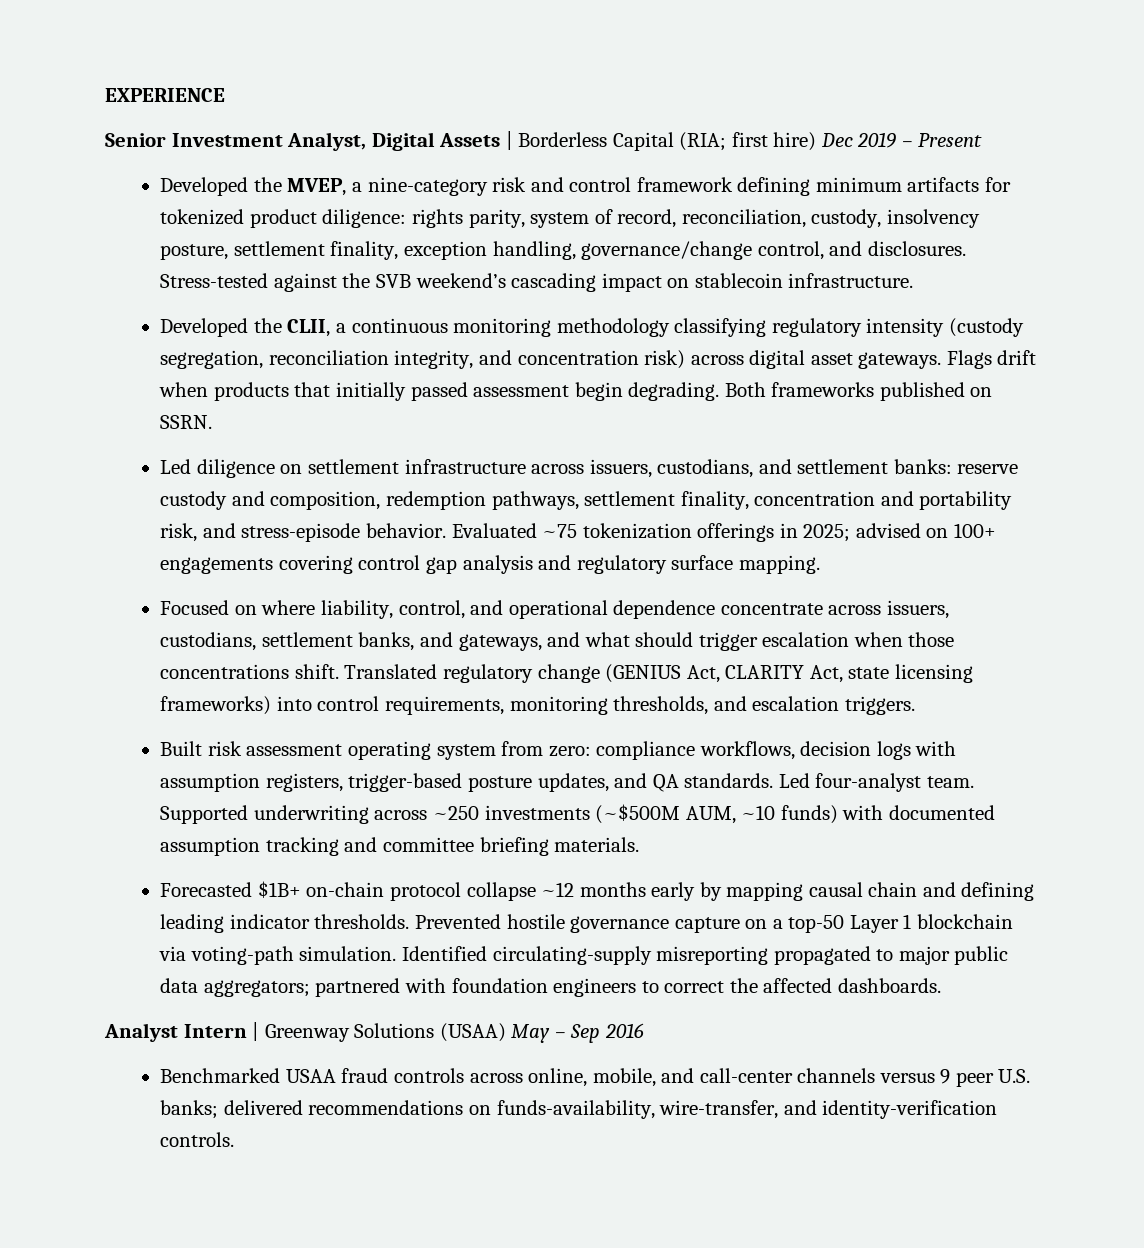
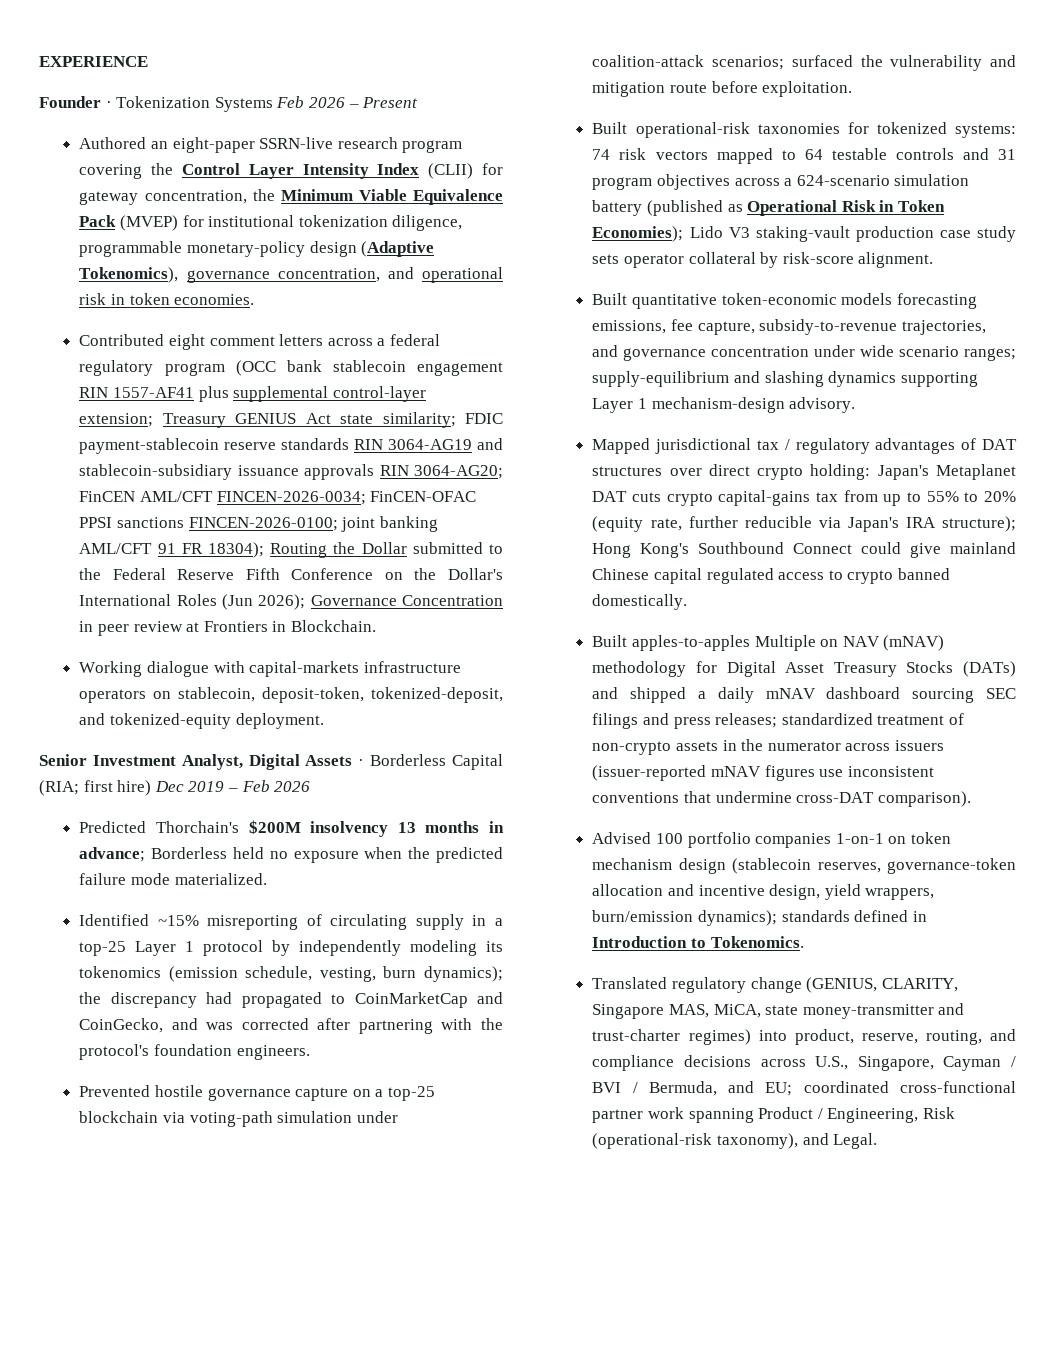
+ Founder · Tokenization Systems Feb 2026 – Present
+ Authored an eight-paper SSRN-live research program covering the Control Layer Intensity Index (CLII) for gateway concentration, the Minimum Viable Equivalence Pack (MVEP) for institutional tokenization diligence, programmable monetary-policy design (Adaptive Tokenomics), governance concentration, and operational risk in token economies.
+ Contributed eight comment letters across a federal regulatory program (OCC bank stablecoin engagement RIN 1557-AF41 plus supplemental control-layer extension; Treasury GENIUS Act state similarity; FDIC payment-stablecoin reserve standards RIN 3064-AG19 and stablecoin-subsidiary issuance approvals RIN 3064-AG20; FinCEN AML/CFT FINCEN-2026-0034; FinCEN-OFAC PPSI sanctions FINCEN-2026-0100; joint banking AML/CFT 91 FR 18304); Routing the Dollar submitted to the Federal Reserve Fifth Conference on the Dollar's International Roles (Jun 2026); Governance Concentration in peer review at Frontiers in Blockchain.
+ Working dialogue with capital-markets infrastructure operators on stablecoin, deposit-token, tokenized-deposit, and tokenized-equity deployment.
- Senior Investment Analyst, Digital Assets | Borderless Capital (RIA; first hire) Dec 2019 – Present
- Developed the MVEP, a nine-category risk and control framework defining minimum artifacts for tokenized product diligence: rights parity, system of record, reconciliation, custody, insolvency posture, settlement finality, exception handling, governance/change control, and disclosures. Stress-tested against the SVB weekend’s cascading impact on stablecoin infrastructure.
- Developed the CLII, a continuous monitoring methodology classifying regulatory intensity (custody segregation, reconciliation integrity, and concentration risk) across digital asset gateways. Flags drift when products that initially passed assessment begin degrading. Both frameworks published on SSRN.
- Led diligence on settlement infrastructure across issuers, custodians, and settlement banks: reserve custody and composition, redemption pathways, settlement finality, concentration and portability risk, and stress-episode behavior. Evaluated ~75 tokenization offerings in 2025; advised on 100+ engagements covering control gap analysis and regulatory surface mapping.
- Focused on where liability, control, and operational dependence concentrate across issuers, custodians, settlement banks, and gateways, and what should trigger escalation when those concentrations shift. Translated regulatory change (GENIUS Act, CLARITY Act, state licensing frameworks) into control requirements, monitoring thresholds, and escalation triggers.
- Built risk assessment operating system from zero: compliance workflows, decision logs with assumption registers, trigger-based posture updates, and QA standards. Led four-analyst team. Supported underwriting across ~250 investments (~$500M AUM, ~10 funds) with documented assumption tracking and committee briefing materials.
- Forecasted $1B+ on-chain protocol collapse ~12 months early by mapping causal chain and defining leading indicator thresholds. Prevented hostile governance capture on a top-50 Layer 1 blockchain via voting-path simulation. Identified circulating-supply misreporting propagated to major public data aggregators; partnered with foundation engineers to correct the affected dashboards.
- Analyst Intern | Greenway Solutions (USAA) May – Sep 2016
- Benchmarked USAA fraud controls across online, mobile, and call-center channels versus 9 peer U.S. banks; delivered recommendations on funds-availability, wire-transfer, and identity-verification controls.
+ Senior Investment Analyst, Digital Assets · Borderless Capital (RIA; first hire) Dec 2019 – Feb 2026
+ Predicted Thorchain's $200M insolvency 13 months in advance; Borderless held no exposure when the predicted failure mode materialized.
+ Identified ~15% misreporting of circulating supply in a top-25 Layer 1 protocol by independently modeling its tokenomics (emission schedule, vesting, burn dynamics); the discrepancy had propagated to CoinMarketCap and CoinGecko, and was corrected after partnering with the protocol's foundation engineers.
+ Prevented hostile governance capture on a top-25 blockchain via voting-path simulation under coalition-attack scenarios; surfaced the vulnerability and mitigation route before exploitation.
+ Built operational-risk taxonomies for tokenized systems: 74 risk vectors mapped to 64 testable controls and 31 program objectives across a 624-scenario simulation battery (published as Operational Risk in Token Economies); Lido V3 staking-vault production case study sets operator collateral by risk-score alignment.
+ Built quantitative token-economic models forecasting emissions, fee capture, subsidy-to-revenue trajectories, and governance concentration under wide scenario ranges; supply-equilibrium and slashing dynamics supporting Layer 1 mechanism-design advisory.
+ Mapped jurisdictional tax / regulatory advantages of DAT structures over direct crypto holding: Japan's Metaplanet DAT cuts crypto capital-gains tax from up to 55% to 20% (equity rate, further reducible via Japan's IRA structure); Hong Kong's Southbound Connect could give mainland Chinese capital regulated access to crypto banned domestically.
+ Built apples-to-apples Multiple on NAV (mNAV) methodology for Digital Asset Treasury Stocks (DATs) and shipped a daily mNAV dashboard sourcing SEC filings and press releases; standardized treatment of non-crypto assets in the numerator across issuers (issuer-reported mNAV figures use inconsistent conventions that undermine cross-DAT comparison).
+ Advised 100 portfolio companies 1-on-1 on token mechanism design (stablecoin reserves, governance-token allocation and incentive design, yield wrappers, burn/emission dynamics); standards defined in Introduction to Tokenomics.
+ Translated regulatory change (GENIUS, CLARITY, Singapore MAS, MiCA, state money-transmitter and trust-charter regimes) into product, reserve, routing, and compliance decisions across U.S., Singapore, Cayman / BVI / Bermuda, and EU; coordinated cross-functional partner work spanning Product / Engineering, Risk (operational-risk taxonomy), and Legal.

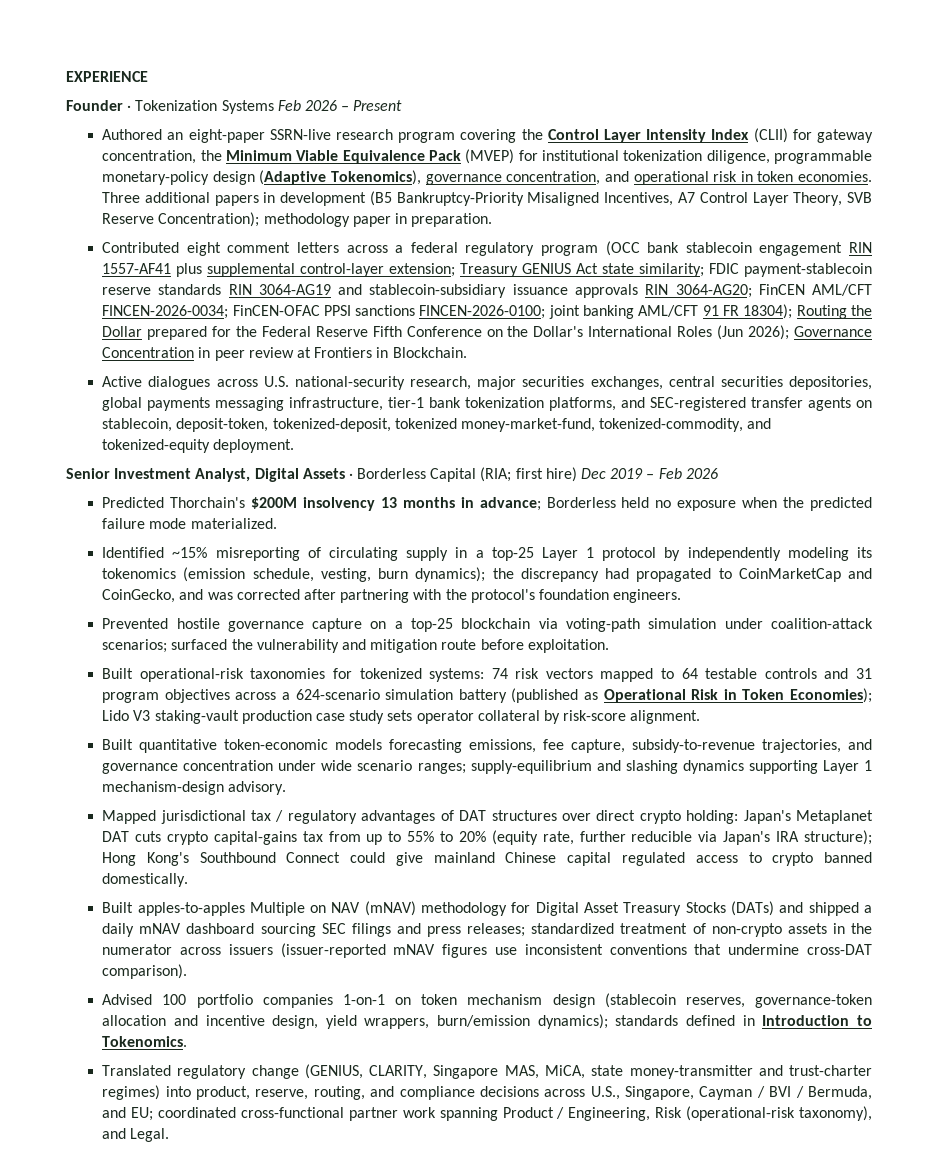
+ Three additional papers in development (B5 Bankruptcy-Priority Misaligned Incentives, A7 Control Layer Theory, SVB Reserve Concentration); methodology paper in preparation.
- Routing the Dollar submitted to the Federal Reserve Fifth Conference on the Dollar's International Roles (Jun 2026);
+ Routing the Dollar prepared for the Federal Reserve Fifth Conference on the Dollar's International Roles (Jun 2026);
- Working dialogue with capital-markets infrastructure operators on stablecoin, deposit-token, tokenized-deposit, and tokenized-equity deployment.
+ Active dialogues across U.S. national-security research, major securities exchanges, central securities depositories, global payments messaging infrastructure, tier-1 bank tokenization platforms, and SEC-registered transfer agents on stablecoin, deposit-token, tokenized-deposit, tokenized money-market-fund, tokenized-commodity, and tokenized-equity deployment.

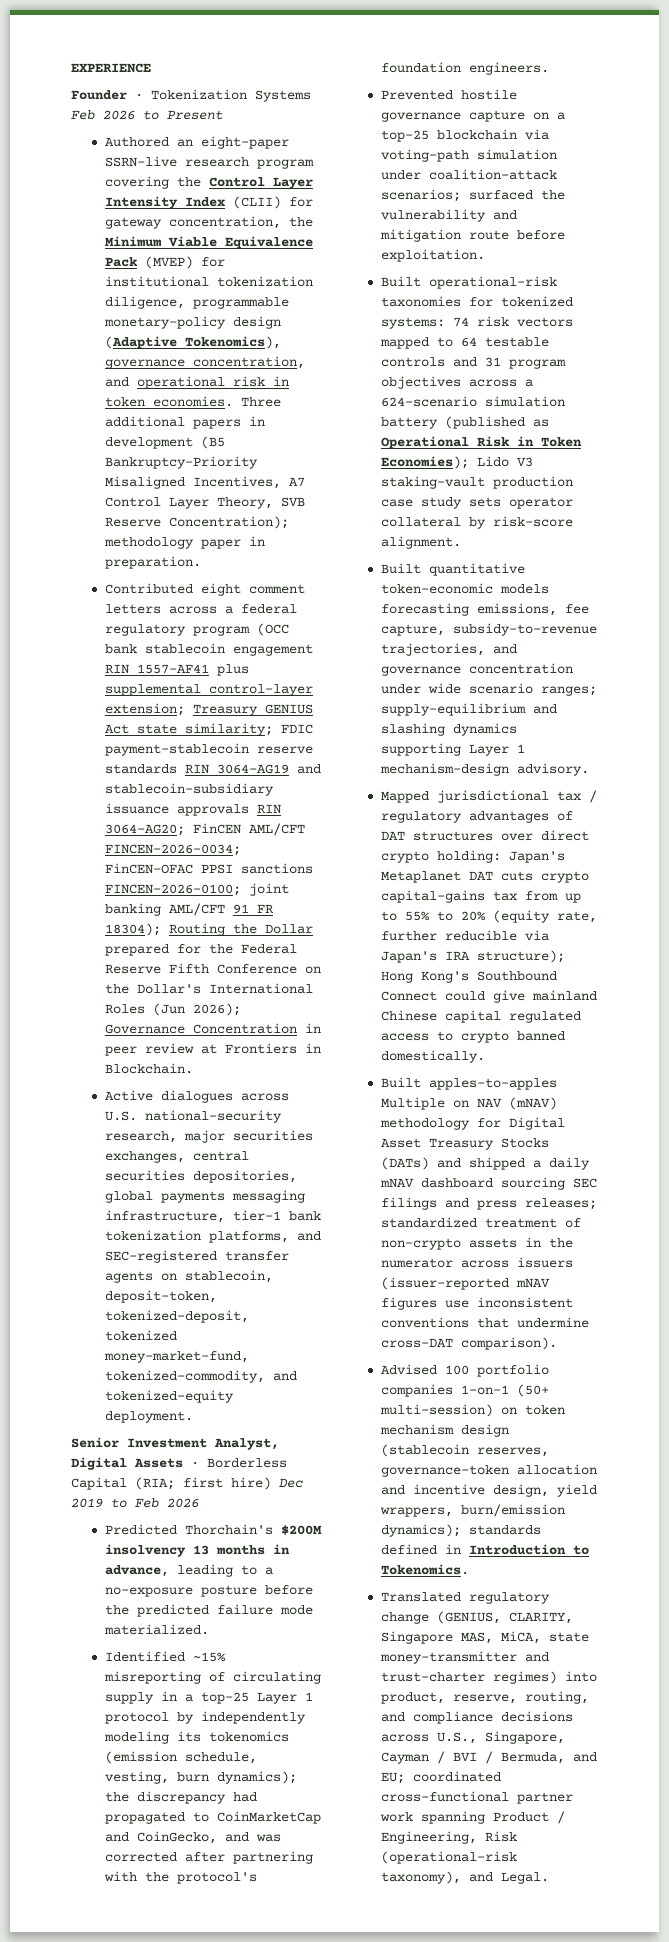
- Founder · Tokenization Systems Feb 2026 – Present
+ Founder · Tokenization Systems Feb 2026 to Present
- Senior Investment Analyst, Digital Assets · Borderless Capital (RIA; first hire) Dec 2019 – Feb 2026
+ Senior Investment Analyst, Digital Assets · Borderless Capital (RIA; first hire) Dec 2019 to Feb 2026
- Predicted Thorchain's $200M insolvency 13 months in advance; Borderless held no exposure when the predicted failure mode materialized.
+ Predicted Thorchain's $200M insolvency 13 months in advance, leading to a no-exposure posture before the predicted failure mode materialized.
- Advised 100 portfolio companies 1-on-1 on token mechanism design (stablecoin reserves, governance-token allocation and incentive design, yield wrappers, burn/emission dynamics); standards defined in Introduction to Tokenomics.
+ Advised 100 portfolio companies 1-on-1 (50+ multi-session) on token mechanism design (stablecoin reserves, governance-token allocation and incentive design, yield wrappers, burn/emission dynamics); standards defined in Introduction to Tokenomics.

